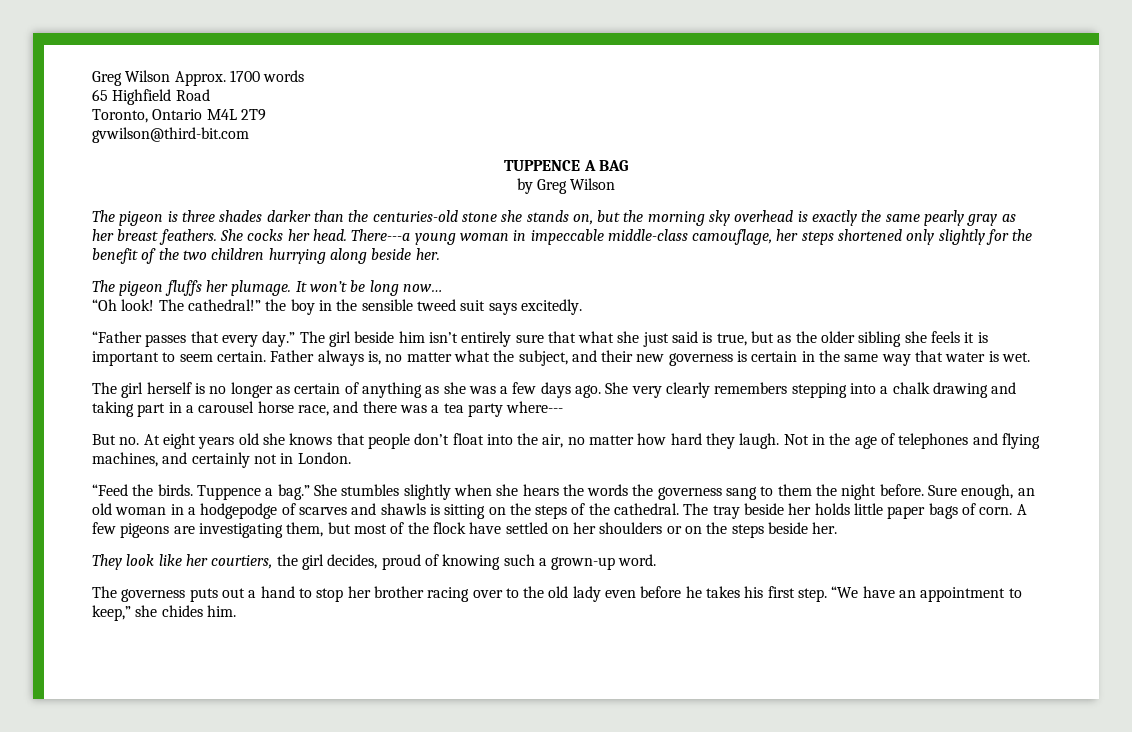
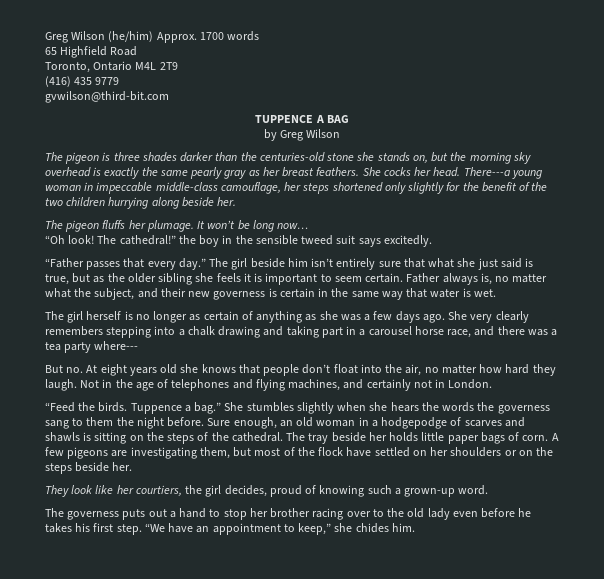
- Greg Wilson Approx. 1700 words
+ Greg Wilson (he/him) Approx. 1700 words
+ (416) 435 9779

